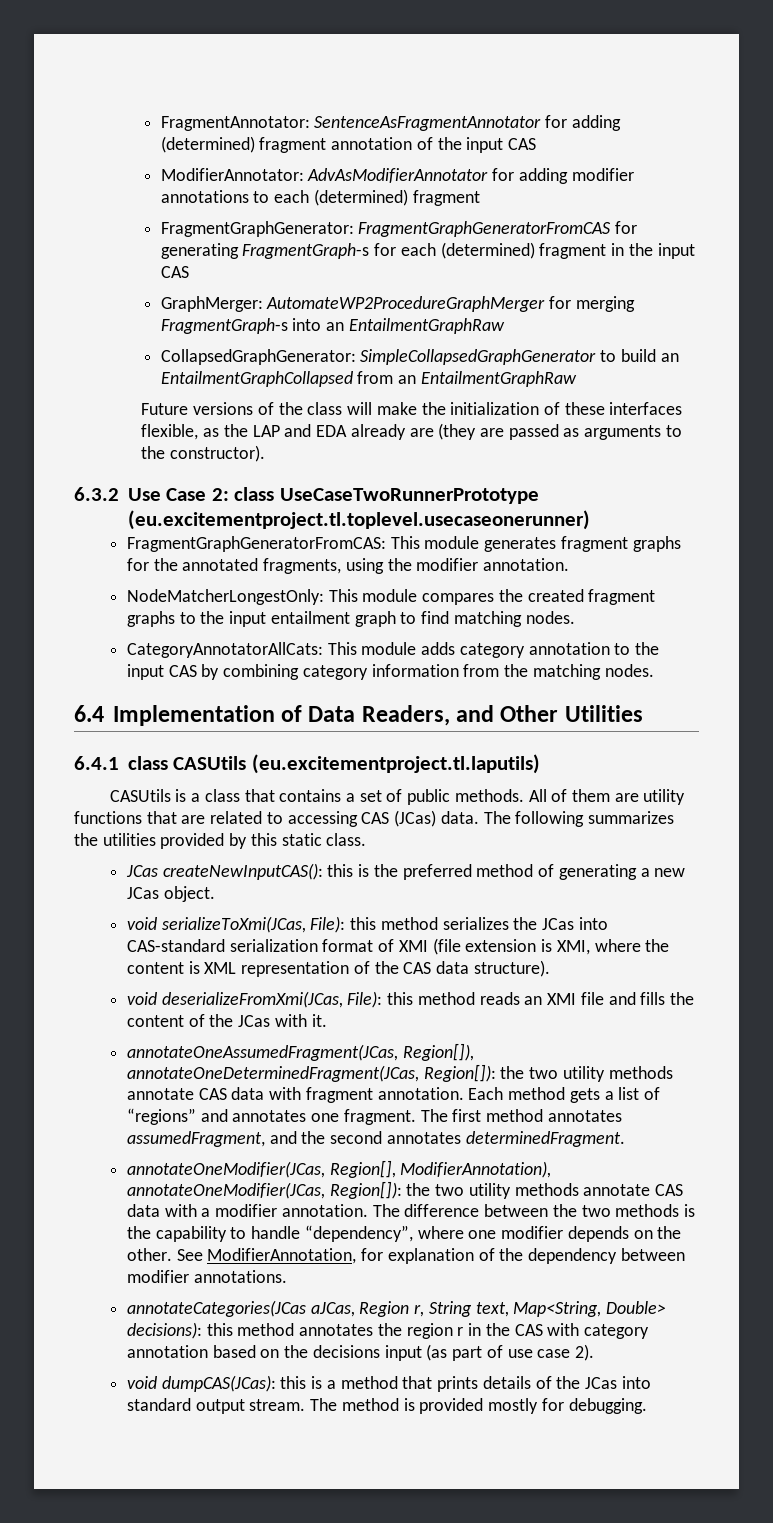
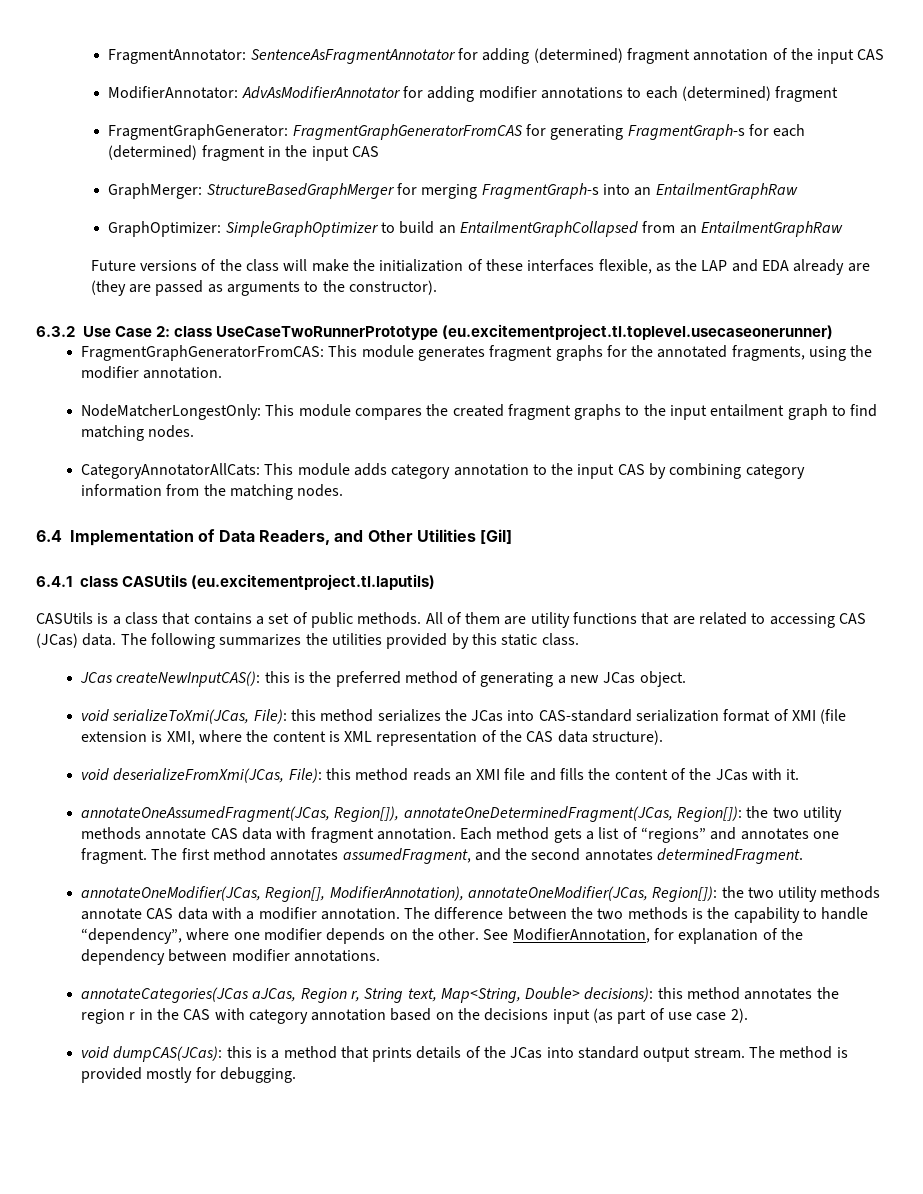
- GraphMerger: AutomateWP2ProcedureGraphMerger for merging FragmentGraph-s into an EntailmentGraphRaw
+ GraphMerger: StructureBasedGraphMerger for merging FragmentGraph-s into an EntailmentGraphRaw
- CollapsedGraphGenerator: SimpleCollapsedGraphGenerator to build an EntailmentGraphCollapsed from an EntailmentGraphRaw
+ GraphOptimizer: SimpleGraphOptimizer to build an EntailmentGraphCollapsed from an EntailmentGraphRaw
- 6.4 Implementation of Data Readers, and Other Utilities
+ 6.4 Implementation of Data Readers, and Other Utilities [Gil]

